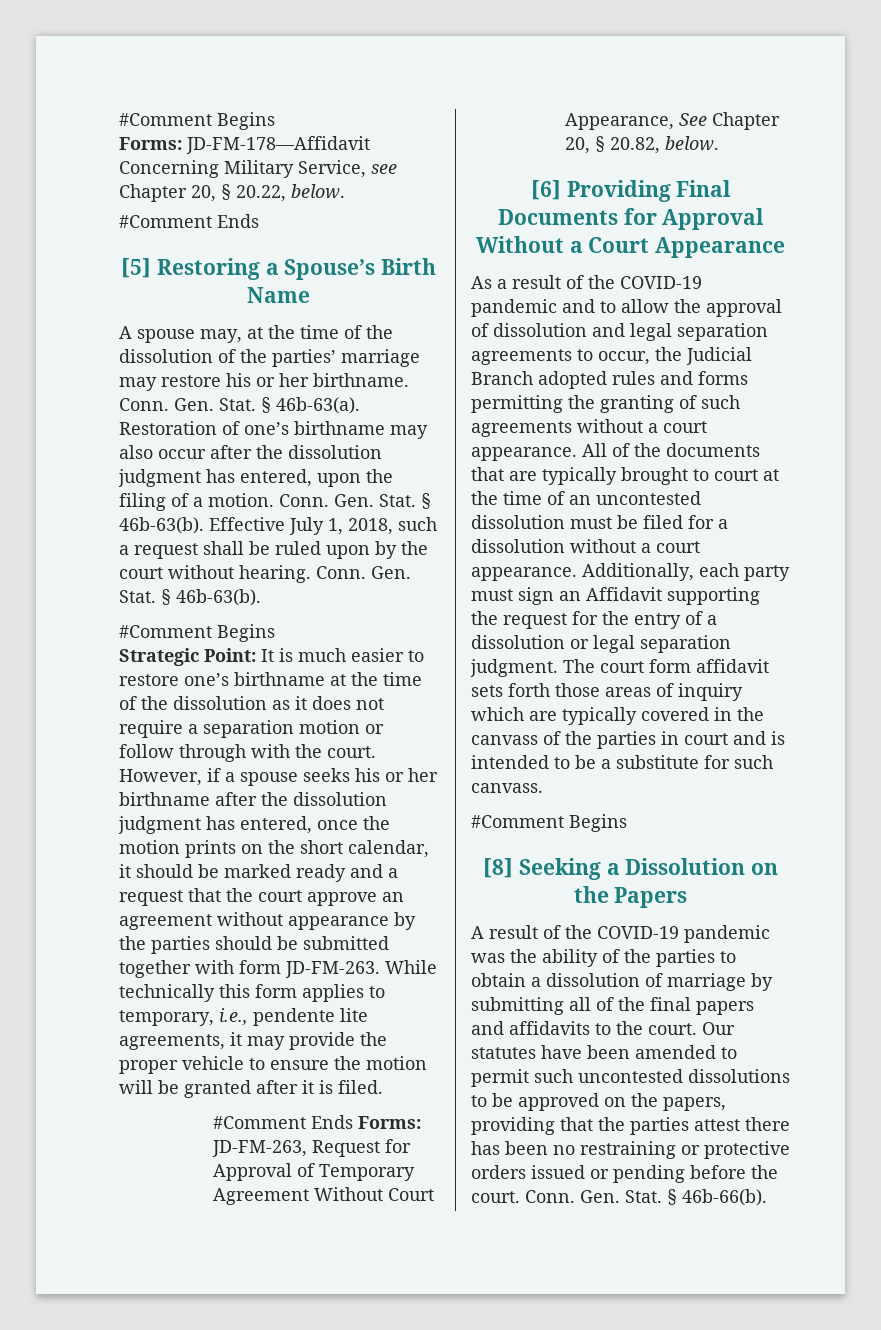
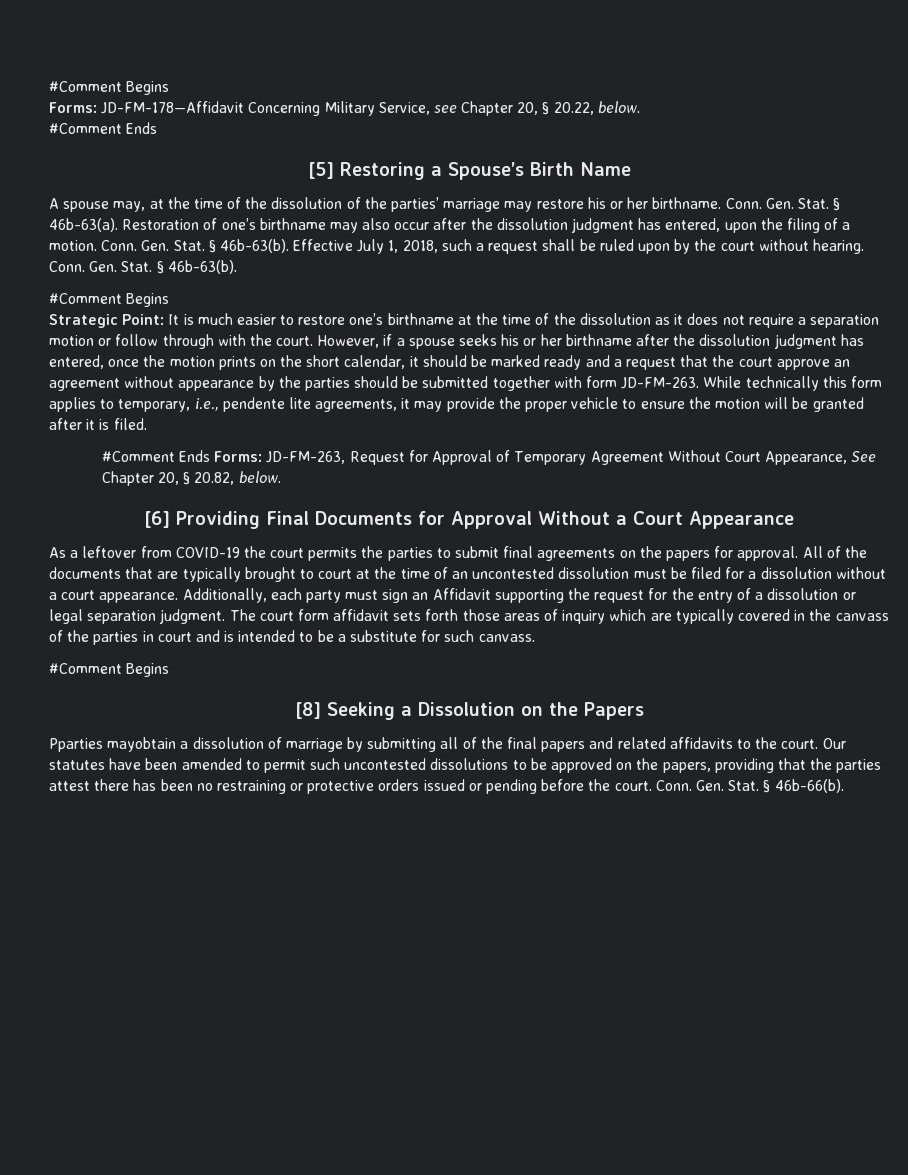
- As a result of the COVID-19 pandemic and to allow the approval of dissolution and legal separation agreements to occur, the Judicial Branch adopted rules and forms permitting the granting of such agreements without a court appearance.
+ As a leftover from COVID-19 the court permits the parties to submit final agreements on the papers for approval.
- A result of the COVID-19 pandemic was the ability of the parties to obtain a dissolution of marriage by submitting all of the final papers and affidavits to the court.
+ Pparties mayobtain a dissolution of marriage by submitting all of the final papers and related affidavits to the court.

